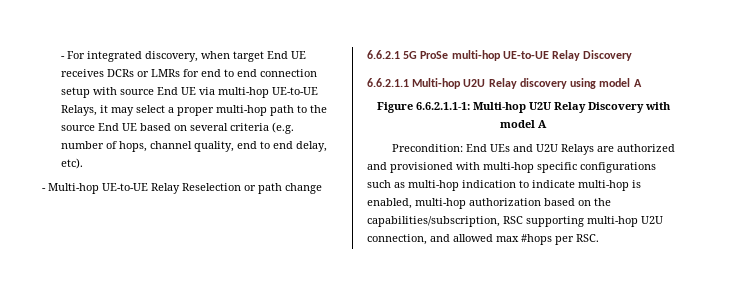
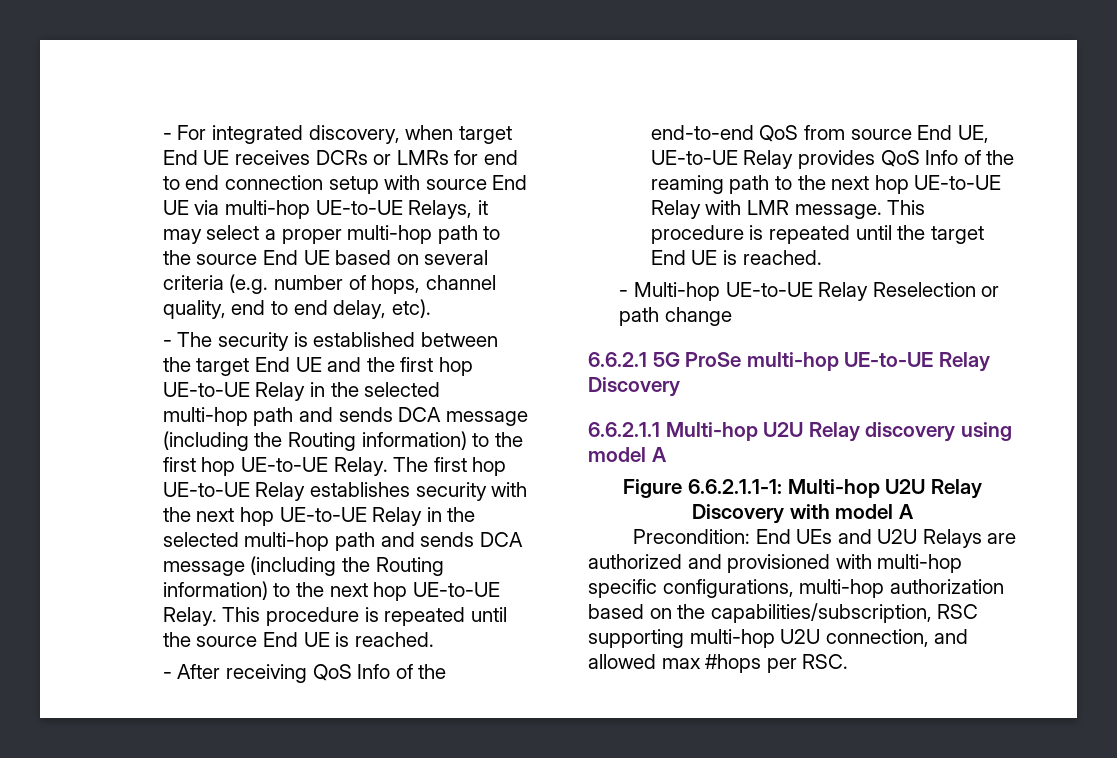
+ - The security is established between the target End UE and the first hop UE-to-UE Relay in the selected multi-hop path and sends DCA message (including the Routing information) to the first hop UE-to-UE Relay. The first hop UE-to-UE Relay establishes security with the next hop UE-to-UE Relay in the selected multi-hop path and sends DCA message (including the Routing information) to the next hop UE-to-UE Relay. This procedure is repeated until the source End UE is reached.
+ - After receiving QoS Info of the end-to-end QoS from source End UE, UE-to-UE Relay provides QoS Info of the reaming path to the next hop UE-to-UE Relay with LMR message. This procedure is repeated until the target End UE is reached.
- Precondition: End UEs and U2U Relays are authorized and provisioned with multi-hop specific configurations such as multi-hop indication to indicate multi-hop is enabled, multi-hop authorization based on the capabilities/subscription, RSC supporting multi-hop U2U connection, and allowed max #hops per RSC.
+ Precondition: End UEs and U2U Relays are authorized and provisioned with multi-hop specific configurations, multi-hop authorization based on the capabilities/subscription, RSC supporting multi-hop U2U connection, and allowed max #hops per RSC.

